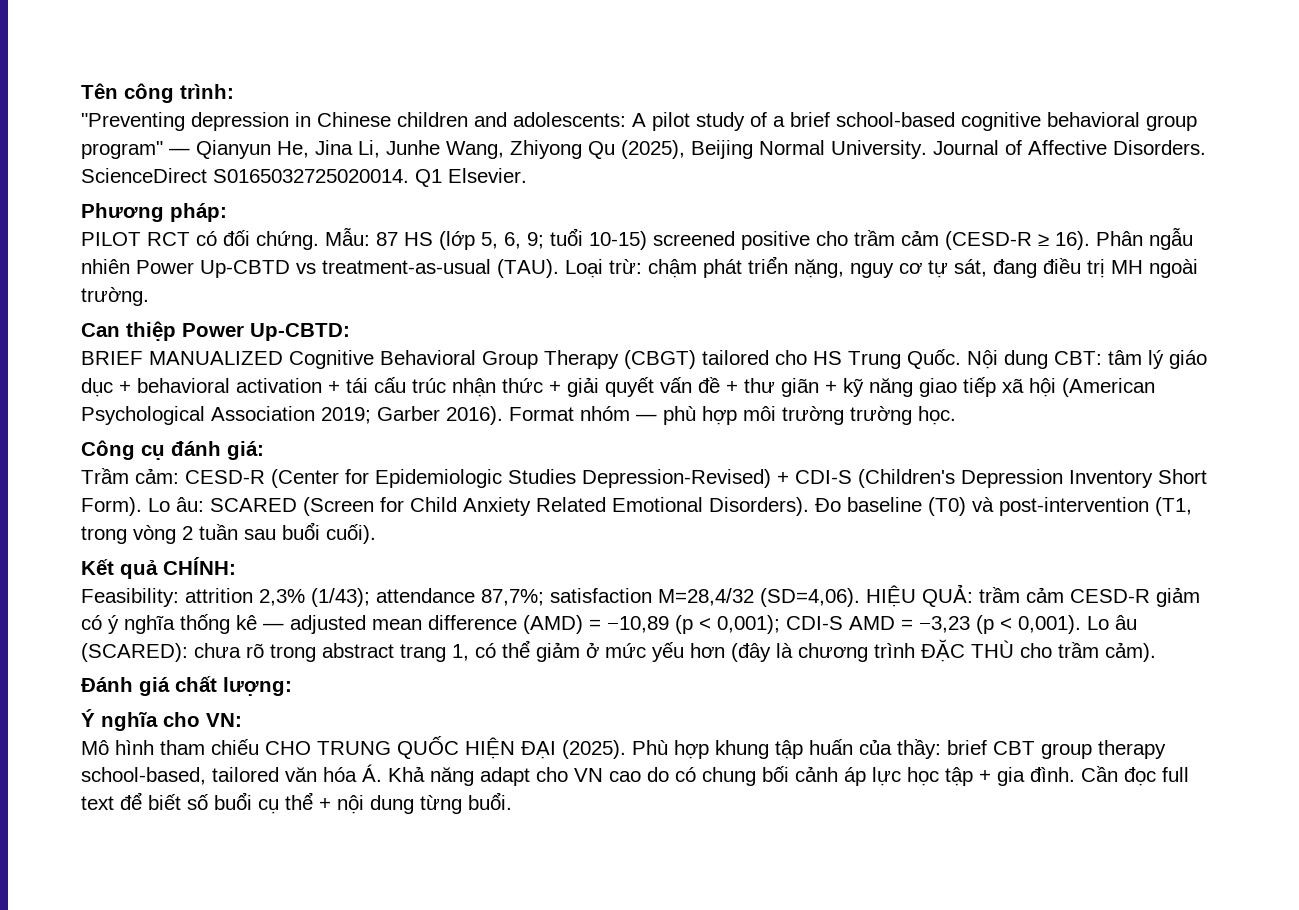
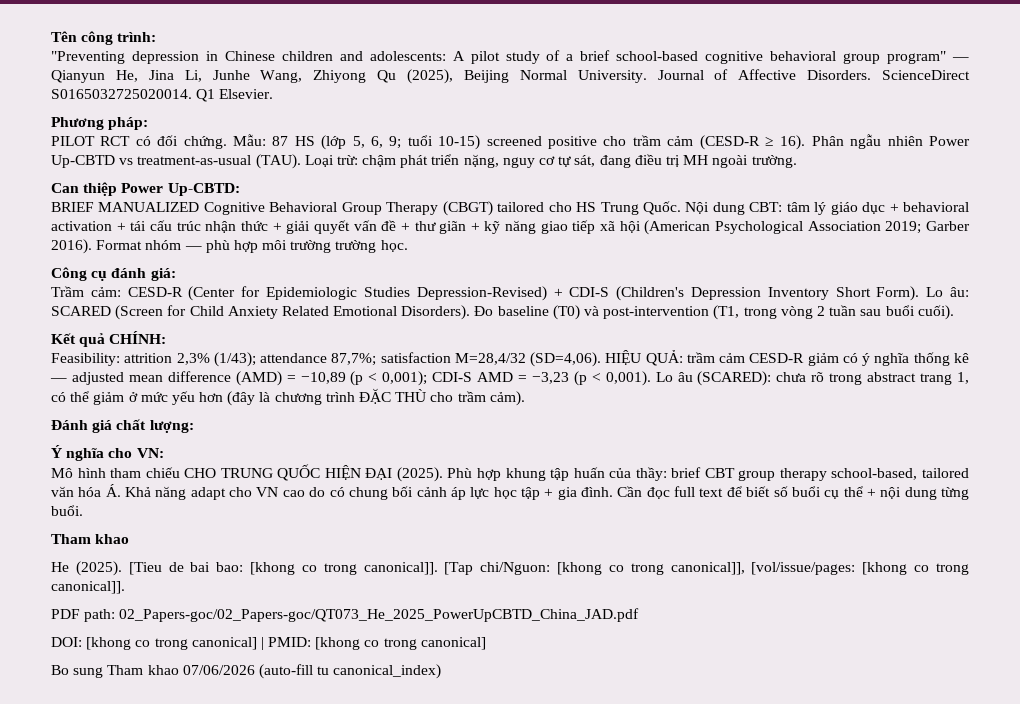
  Cần đọc full text để biết số buổi cụ thể + nội dung từng buổi.
+ Tham khao
+ He (2025). [Tieu de bai bao: [khong co trong canonical]]. [Tap chi/Nguon: [khong co trong canonical]], [vol/issue/pages: [khong co trong canonical]].
+ PDF path: 02_Papers-goc/02_Papers-goc/QT073_He_2025_PowerUpCBTD_China_JAD.pdf
+ DOI: [khong co trong canonical] | PMID: [khong co trong canonical]
+ Bo sung Tham khao 07/06/2026 (auto-fill tu canonical_index)

